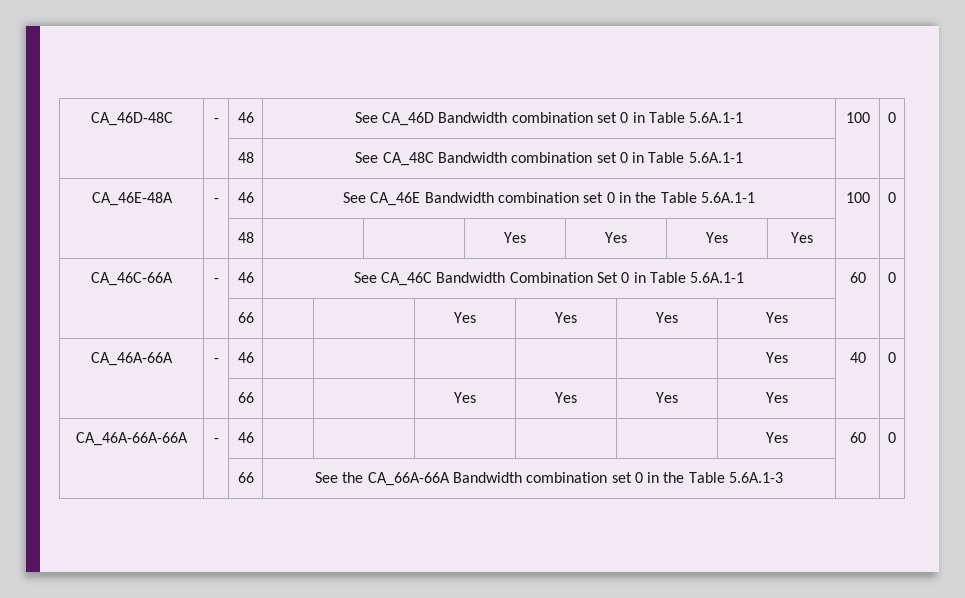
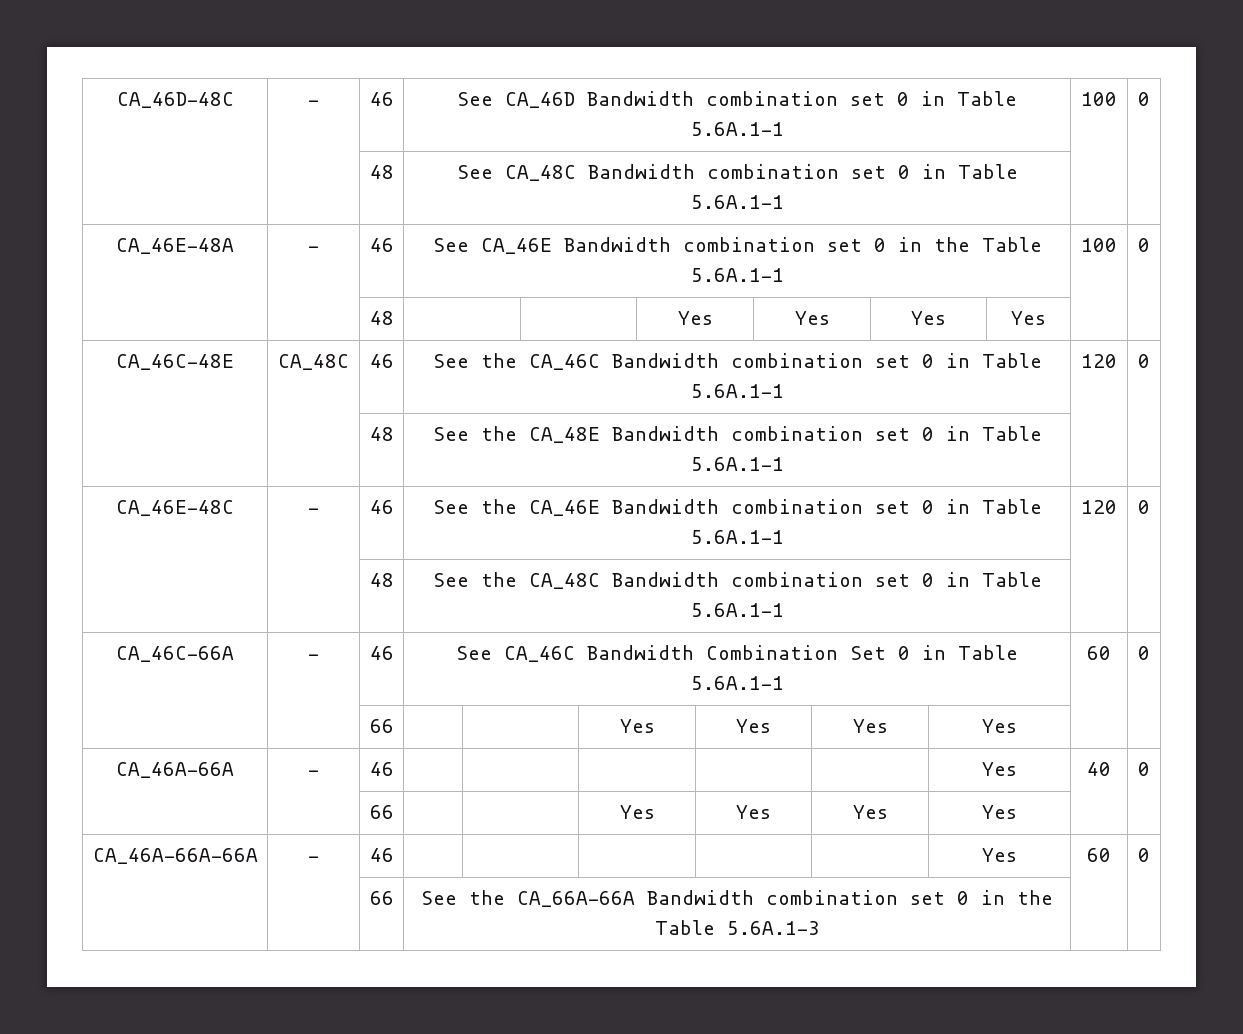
+ CA_46C-48E | CA_48C | 46 | See the CA_46C Bandwidth combination set 0 in Table 5.6A.1-1 | 120 | 0
+ | | 48 | See the CA_48E Bandwidth combination set 0 in Table 5.6A.1-1 | |
+ CA_46E-48C | - | 46 | See the CA_46E Bandwidth combination set 0 in Table 5.6A.1-1 | 120 | 0
+ | | 48 | See the CA_48C Bandwidth combination set 0 in Table 5.6A.1-1 | |

